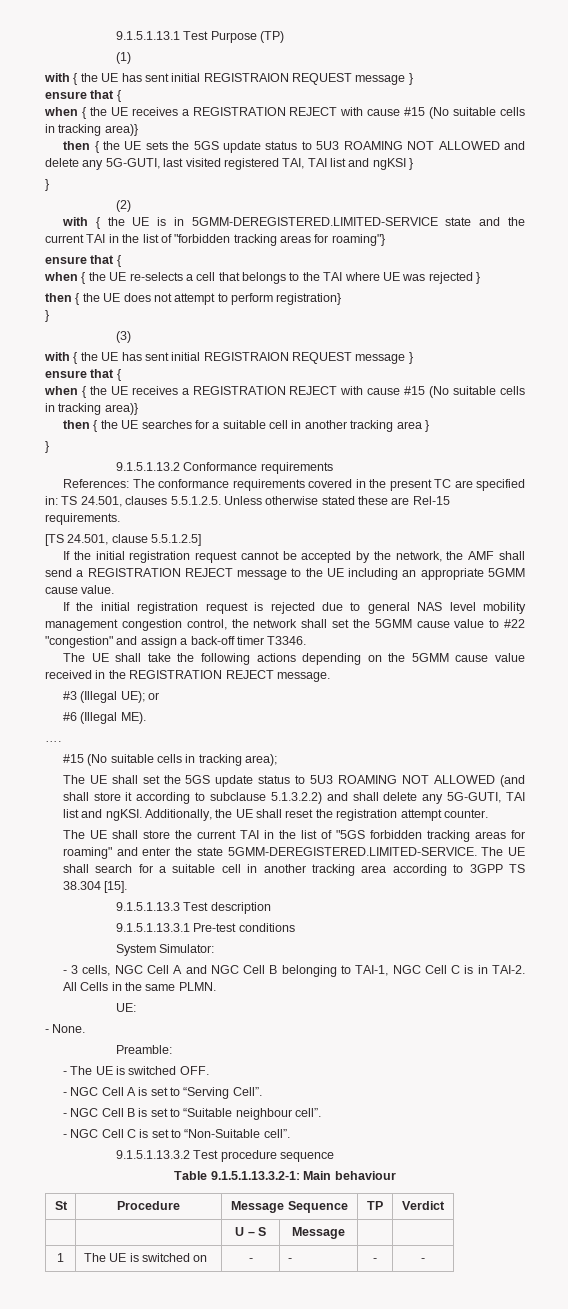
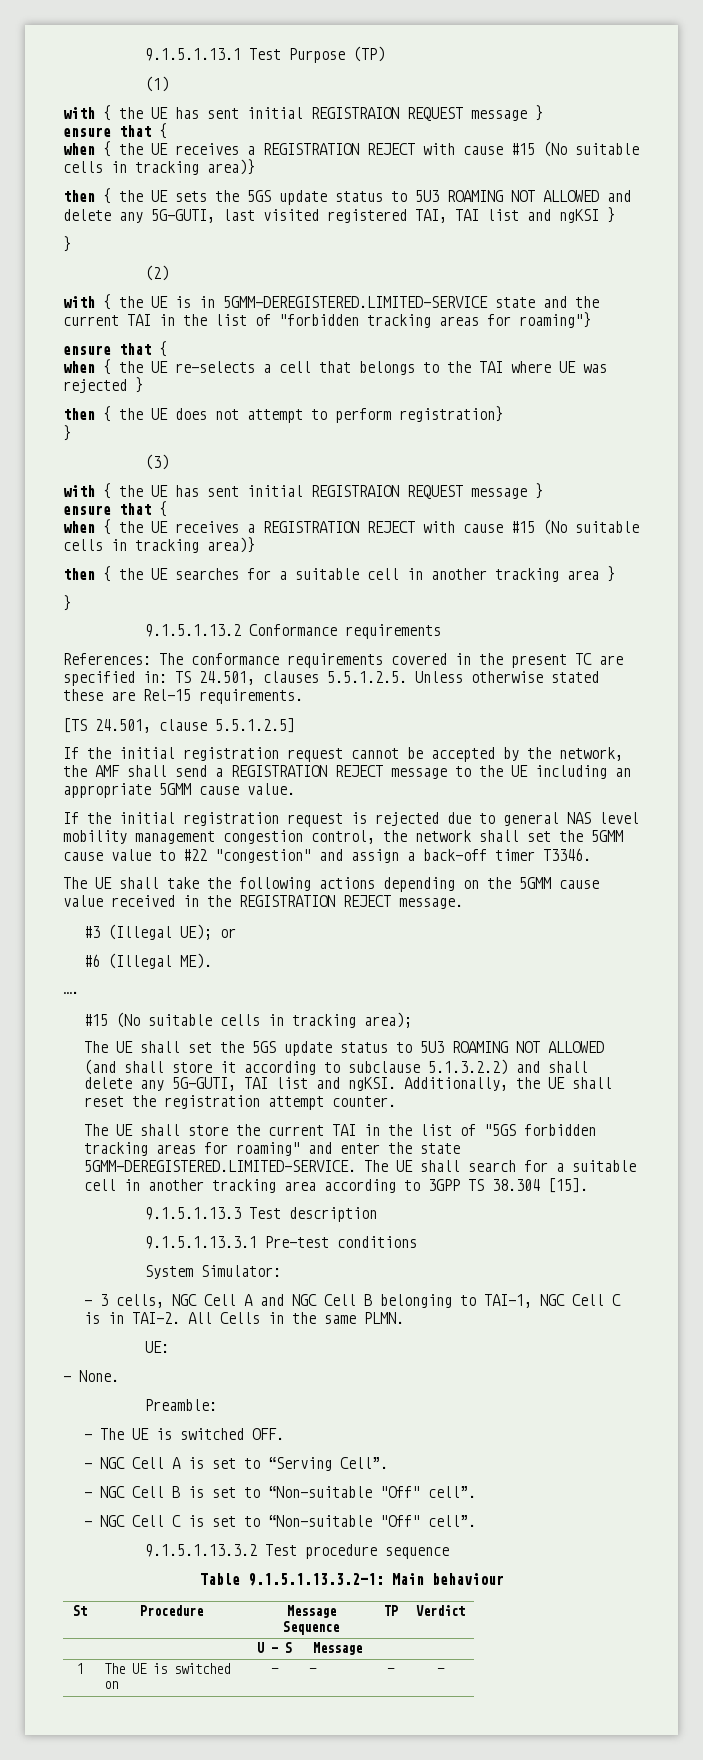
- - NGC Cell B is set to “Suitable neighbour cell”.
+ - NGC Cell B is set to “Non-suitable "Off" cell”.
- - NGC Cell C is set to “Non-Suitable cell”.
+ - NGC Cell C is set to “Non-suitable "Off" cell”.

